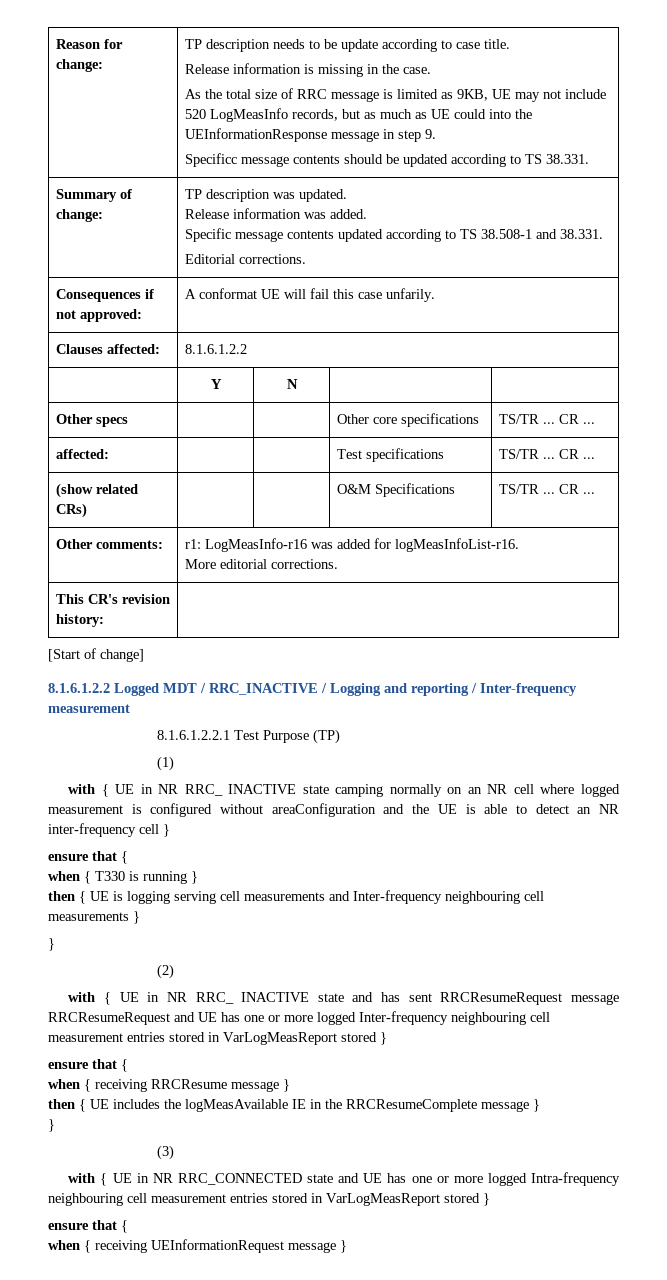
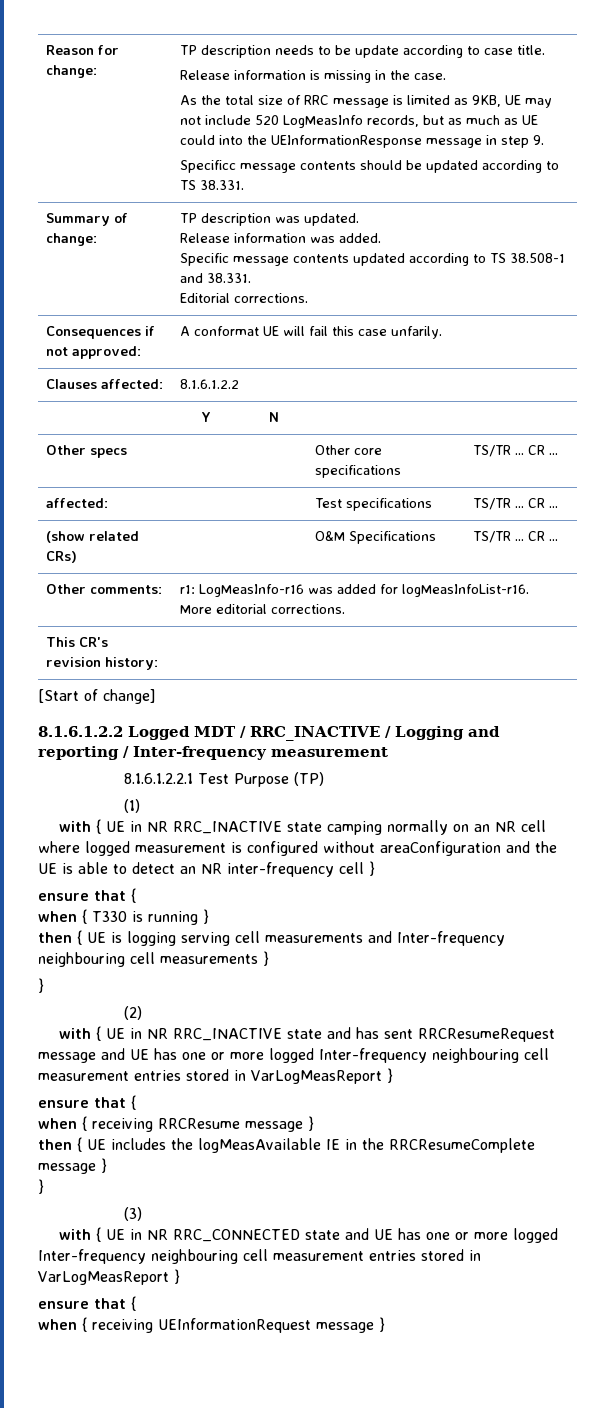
- with { UE in NR RRC_ INACTIVE state camping normally on an NR cell where logged measurement is configured without areaConfiguration and the UE is able to detect an NR inter-frequency cell }
+ with { UE in NR RRC_INACTIVE state camping normally on an NR cell where logged measurement is configured without areaConfiguration and the UE is able to detect an NR inter-frequency cell }
- with { UE in NR RRC_ INACTIVE state and has sent RRCResumeRequest message RRCResumeRequest and UE has one or more logged Inter-frequency neighbouring cell measurement entries stored in VarLogMeasReport stored }
+ with { UE in NR RRC_INACTIVE state and has sent RRCResumeRequest message and UE has one or more logged Inter-frequency neighbouring cell measurement entries stored in VarLogMeasReport }
- with { UE in NR RRC_CONNECTED state and UE has one or more logged Intra-frequency neighbouring cell measurement entries stored in VarLogMeasReport stored }
+ with { UE in NR RRC_CONNECTED state and UE has one or more logged Inter-frequency neighbouring cell measurement entries stored in VarLogMeasReport }

